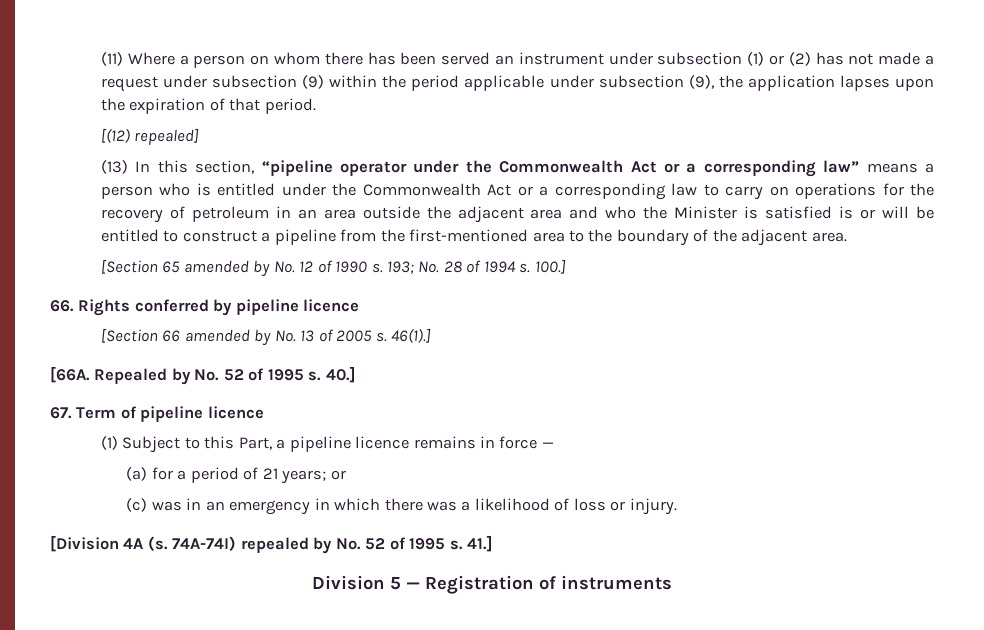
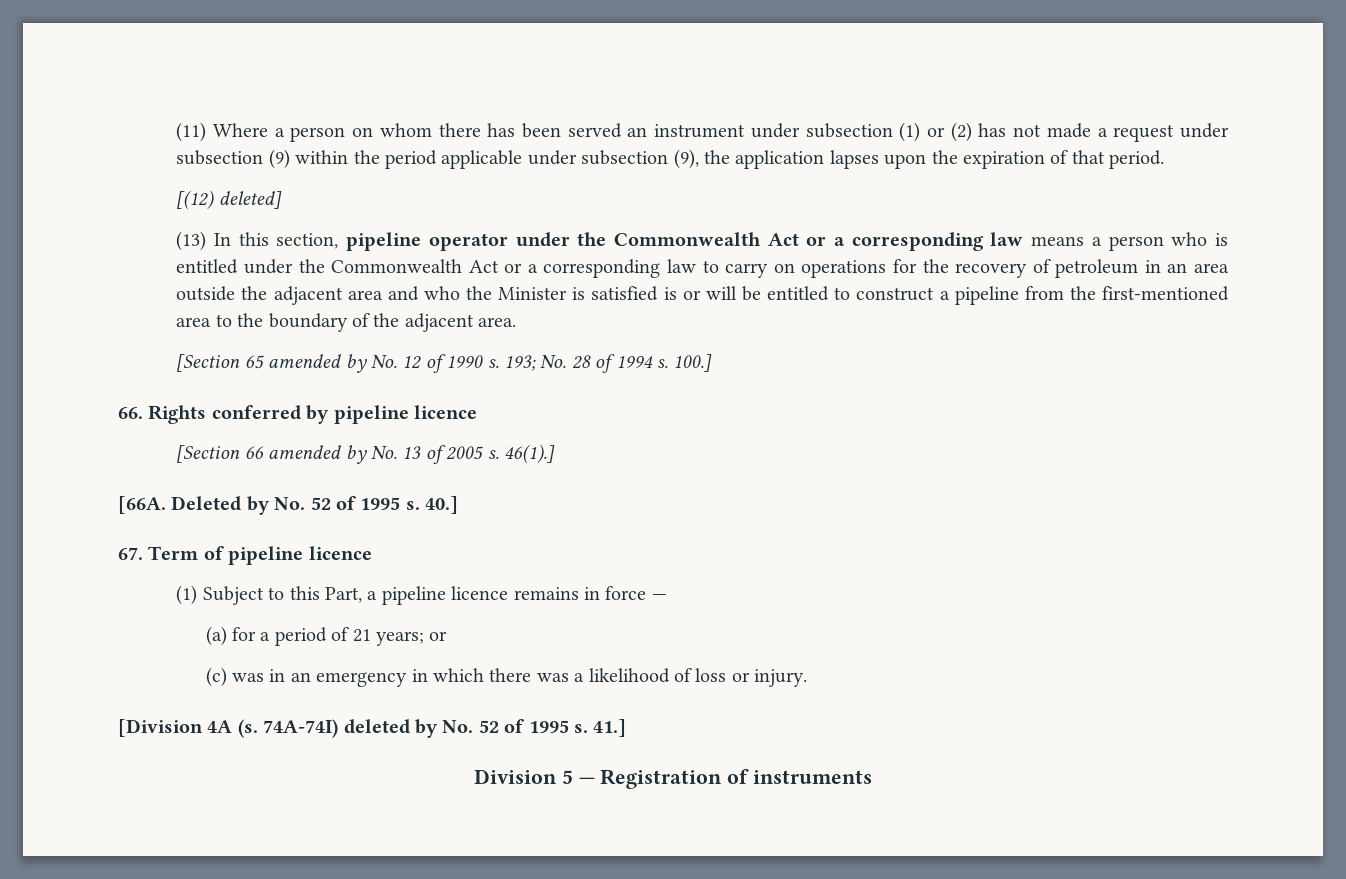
- [(12) repealed]
+ [(12) deleted]
- (13) In this section, “pipeline operator under the Commonwealth Act or a corresponding law” means a person who is entitled under the Commonwealth Act or a corresponding law to carry on operations for the recovery of petroleum in an area outside the adjacent area and who the Minister is satisfied is or will be entitled to construct a pipeline from the first-mentioned area to the boundary of the adjacent area.
+ (13) In this section, pipeline operator under the Commonwealth Act or a corresponding law means a person who is entitled under the Commonwealth Act or a corresponding law to carry on operations for the recovery of petroleum in an area outside the adjacent area and who the Minister is satisfied is or will be entitled to construct a pipeline from the first-mentioned area to the boundary of the adjacent area.
- Repealed by No. 52 of 1995 s.
+ Deleted by No. 52 of 1995 s.
- 74A-74I) repealed by No. 52 of 1995 s.
+ 74A-74I) deleted by No. 52 of 1995 s.

